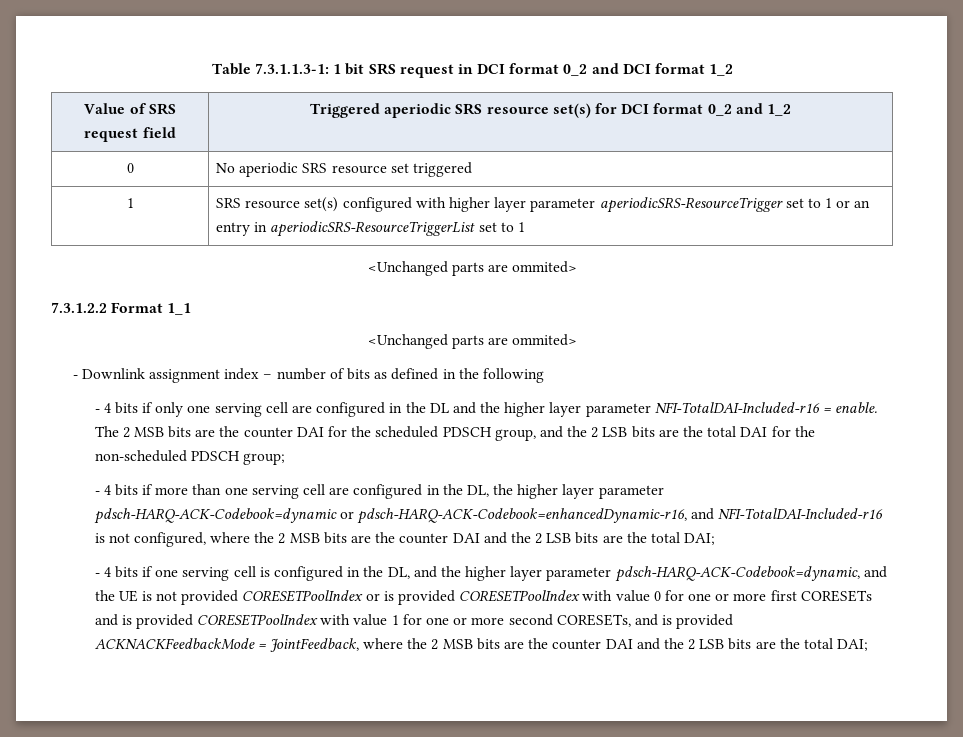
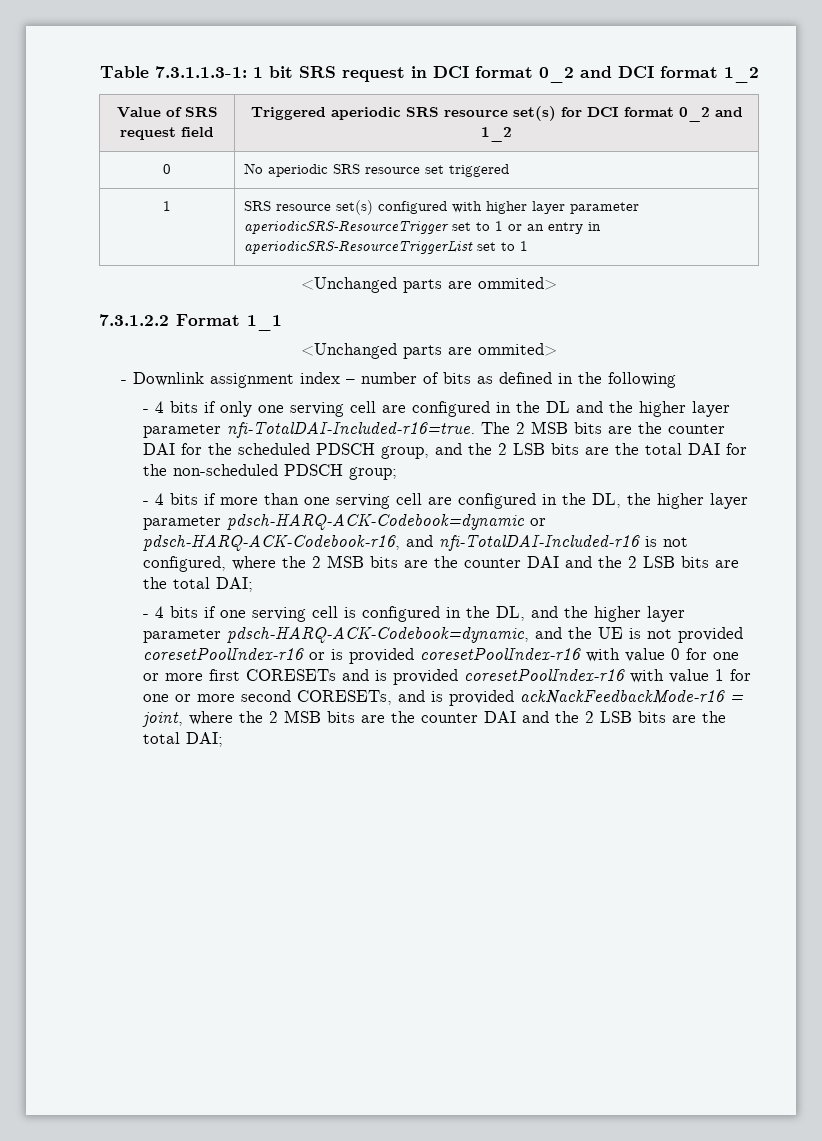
- - 4 bits if only one serving cell are configured in the DL and the higher layer parameter NFI-TotalDAI-Included-r16 = enable.
+ - 4 bits if only one serving cell are configured in the DL and the higher layer parameter nfi-TotalDAI-Included-r16=true.
- - 4 bits if more than one serving cell are configured in the DL, the higher layer parameter pdsch-HARQ-ACK-Codebook=dynamic or pdsch-HARQ-ACK-Codebook=enhancedDynamic-r16, and NFI-TotalDAI-Included-r16 is not configured, where the 2 MSB bits are the counter DAI and the 2 LSB bits are the total DAI;
+ - 4 bits if more than one serving cell are configured in the DL, the higher layer parameter pdsch-HARQ-ACK-Codebook=dynamic or pdsch-HARQ-ACK-Codebook-r16, and nfi-TotalDAI-Included-r16 is not configured, where the 2 MSB bits are the counter DAI and the 2 LSB bits are the total DAI;
- - 4 bits if one serving cell is configured in the DL, and the higher layer parameter pdsch-HARQ-ACK-Codebook=dynamic, and the UE is not provided CORESETPoolIndex or is provided CORESETPoolIndex with value 0 for one or more first CORESETs and is provided CORESETPoolIndex with value 1 for one or more second CORESETs, and is provided ACKNACKFeedbackMode = JointFeedback, where the 2 MSB bits are the counter DAI and the 2 LSB bits are the total DAI;
+ - 4 bits if one serving cell is configured in the DL, and the higher layer parameter pdsch-HARQ-ACK-Codebook=dynamic, and the UE is not provided coresetPoolIndex-r16 or is provided coresetPoolIndex-r16 with value 0 for one or more first CORESETs and is provided coresetPoolIndex-r16 with value 1 for one or more second CORESETs, and is provided ackNackFeedbackMode-r16 = joint, where the 2 MSB bits are the counter DAI and the 2 LSB bits are the total DAI;

